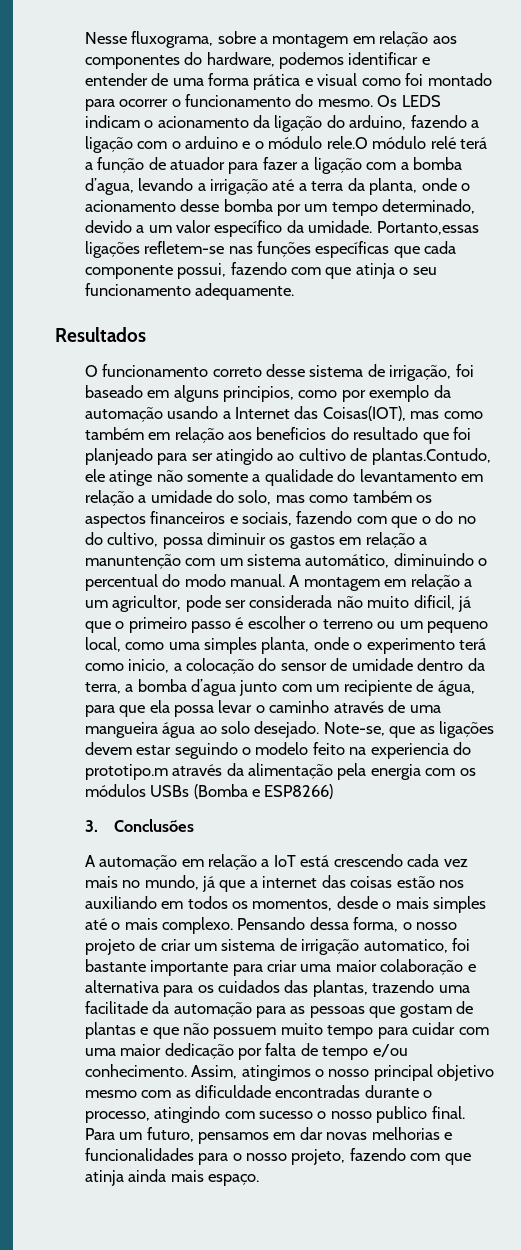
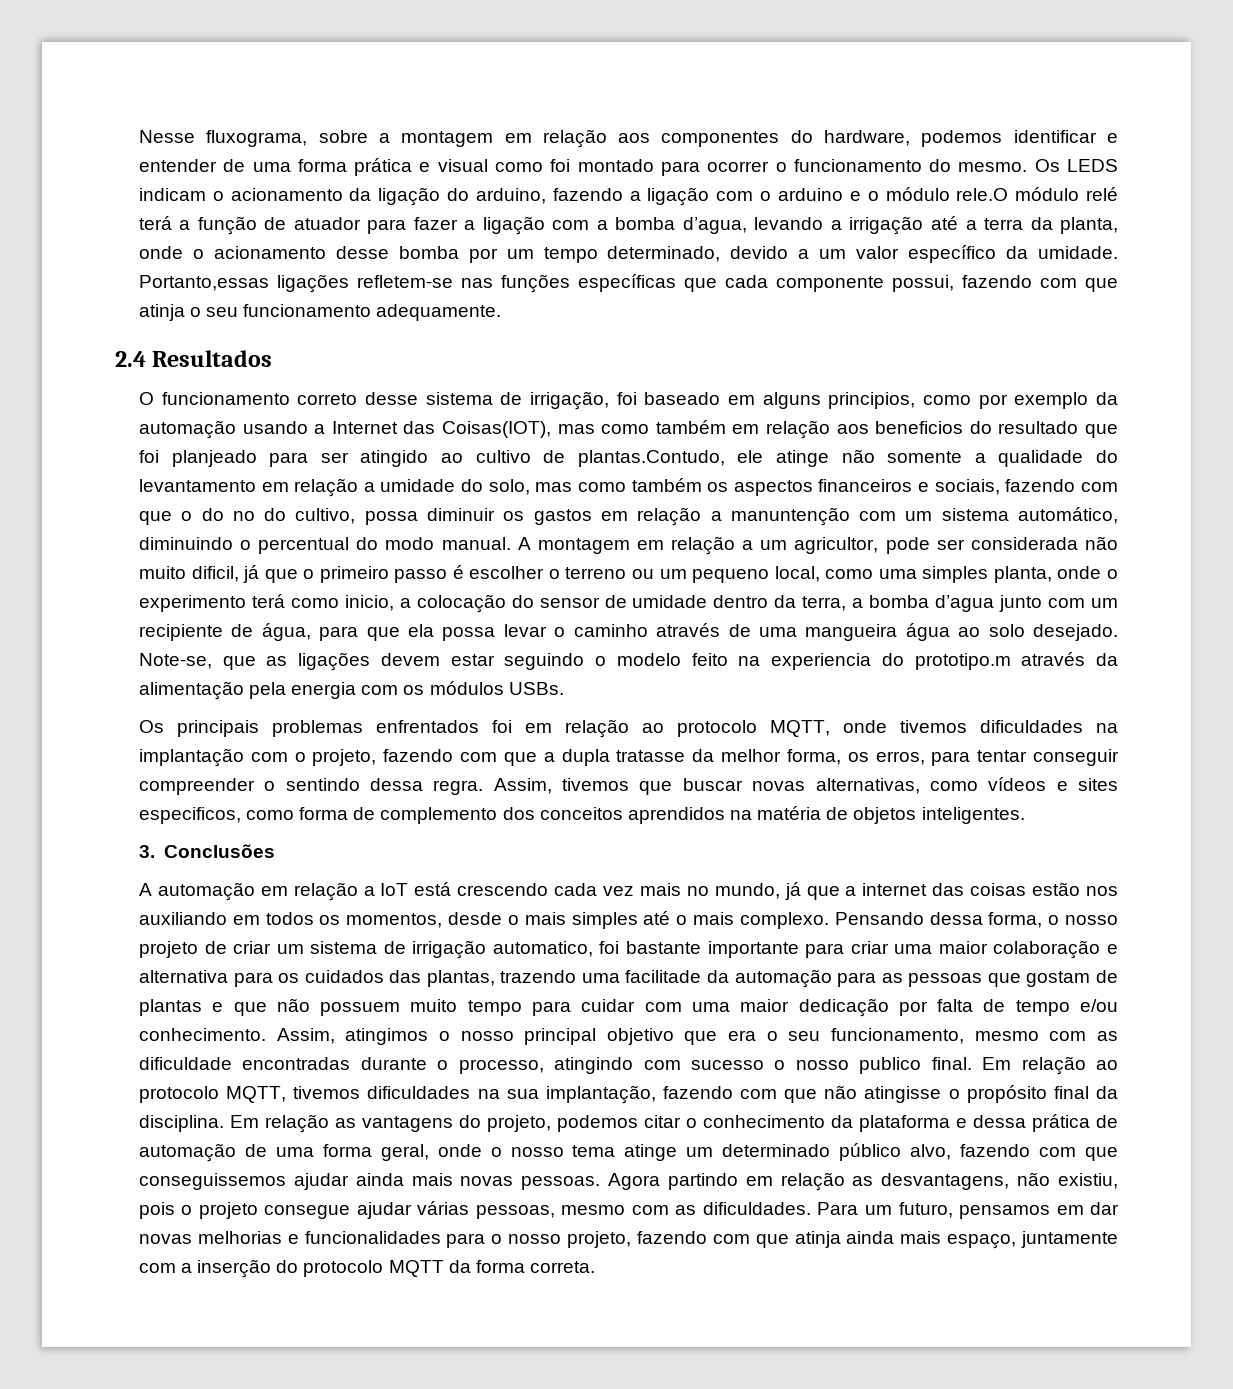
- Resultados
+ 2.4 Resultados
- Note-se, que as ligações devem estar seguindo o modelo feito na experiencia do prototipo.m através da alimentação pela energia com os módulos USBs (Bomba e ESP8266)
+ Note-se, que as ligações devem estar seguindo o modelo feito na experiencia do prototipo.m através da alimentação pela energia com os módulos USBs.
+ Os principais problemas enfrentados foi em relação ao protocolo MQTT, onde tivemos dificuldades na implantação com o projeto, fazendo com que a dupla tratasse da melhor forma, os erros, para tentar conseguir compreender o sentindo dessa regra. Assim, tivemos que buscar novas alternativas, como vídeos e sites especificos, como forma de complemento dos conceitos aprendidos na matéria de objetos inteligentes.
- Assim, atingimos o nosso principal objetivo mesmo com as dificuldade encontradas durante o processo, atingindo com sucesso o nosso publico final.
+ Assim, atingimos o nosso principal objetivo que era o seu funcionamento, mesmo com as dificuldade encontradas durante o processo, atingindo com sucesso o nosso publico final.
+ Em relação ao protocolo MQTT, tivemos dificuldades na sua implantação, fazendo com que não atingisse o propósito final da disciplina. Em relação as vantagens do projeto, podemos citar o conhecimento da plataforma e dessa prática de automação de uma forma geral, onde o nosso tema atinge um determinado público alvo, fazendo com que conseguissemos ajudar ainda mais novas pessoas. Agora partindo em relação as desvantagens, não existiu, pois o projeto consegue ajudar várias pessoas, mesmo com as dificuldades.
- Para um futuro, pensamos em dar novas melhorias e funcionalidades para o nosso projeto, fazendo com que atinja ainda mais espaço.
+ Para um futuro, pensamos em dar novas melhorias e funcionalidades para o nosso projeto, fazendo com que atinja ainda mais espaço, juntamente com a inserção do protocolo MQTT da forma correta.

